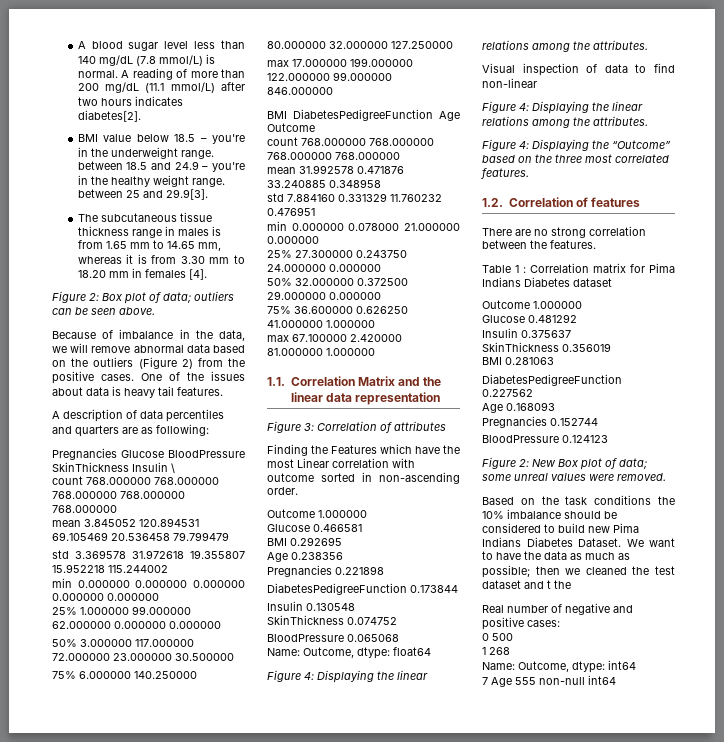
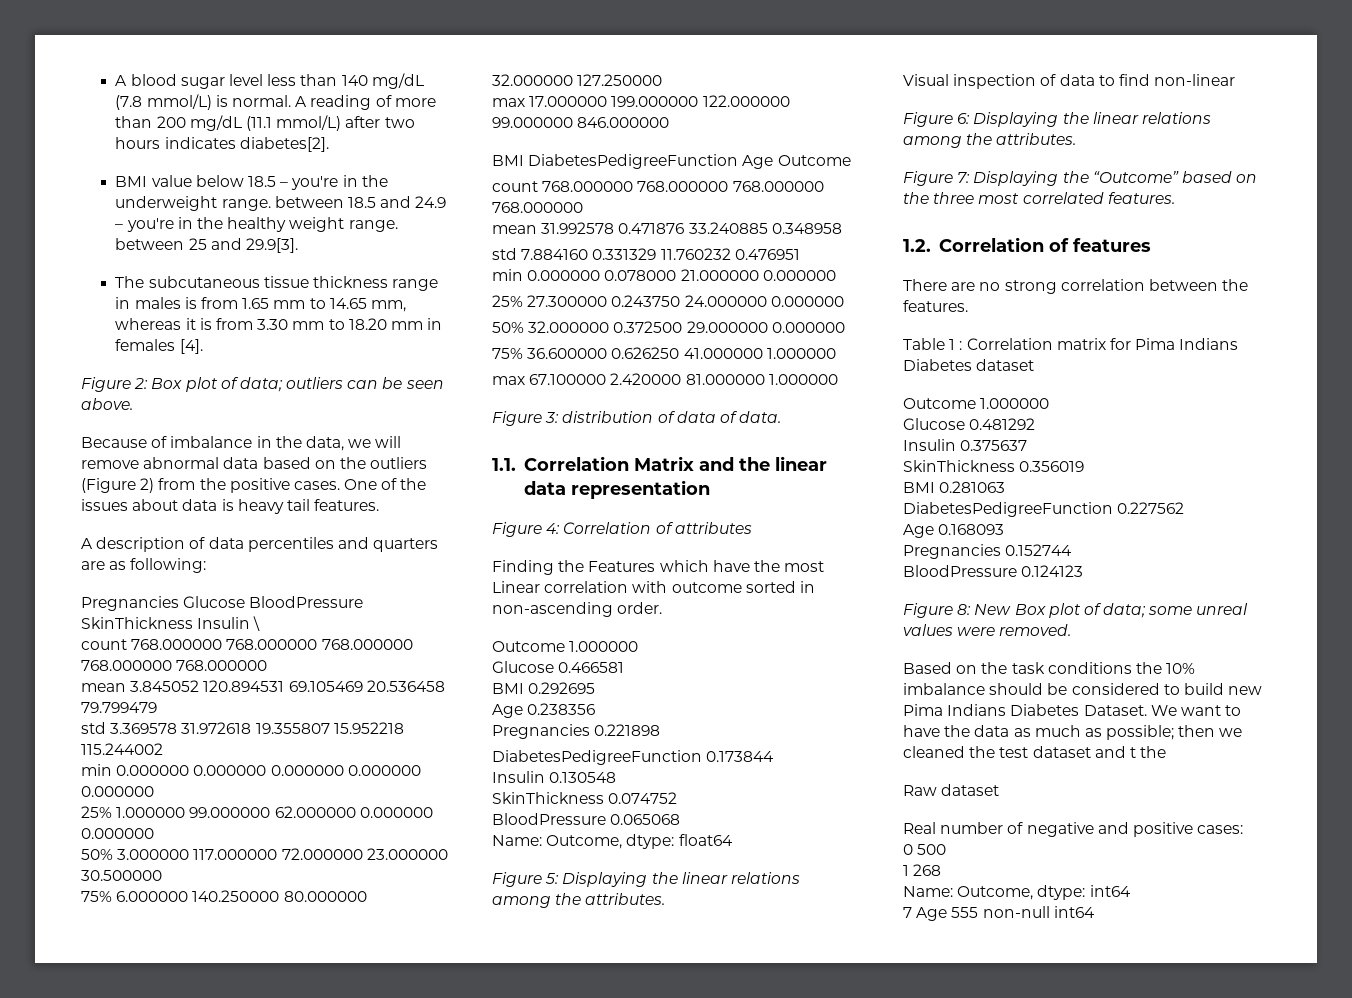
+ Figure 3: distribution of data of data.
- Figure 3: Correlation of attributes
+ Figure 4: Correlation of attributes
  Name: Outcome, dtype: float64
- Figure 4: Displaying the linear relations among the attributes.
+ Figure 5: Displaying the linear relations among the attributes.
  Visual inspection of data to find non-linear
- Figure 4: Displaying the linear relations among the attributes.
+ Figure 6: Displaying the linear relations among the attributes.
- Figure 4: Displaying the “Outcome” based on the three most correlated features.
+ Figure 7: Displaying the “Outcome” based on the three most correlated features.
- Figure 2: New Box plot of data; some unreal values were removed.
+ Figure 8: New Box plot of data; some unreal values were removed.
+ Raw dataset

